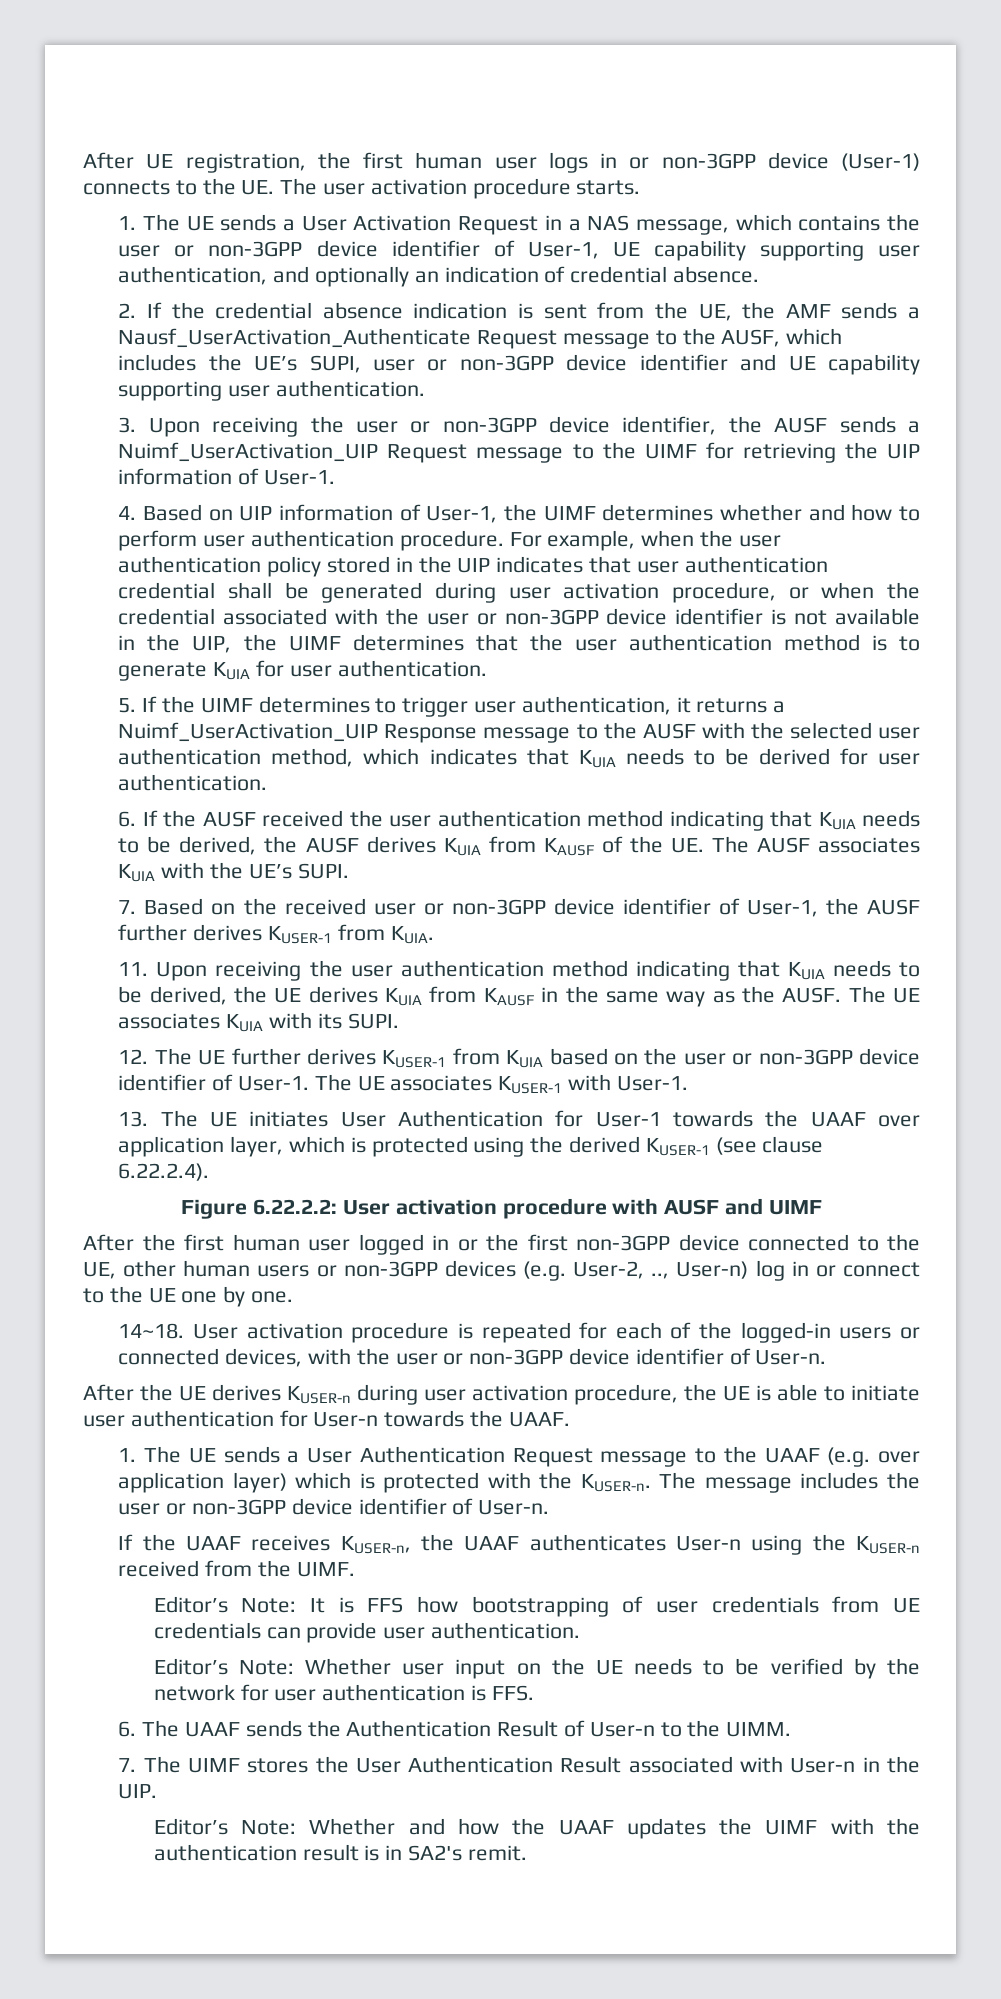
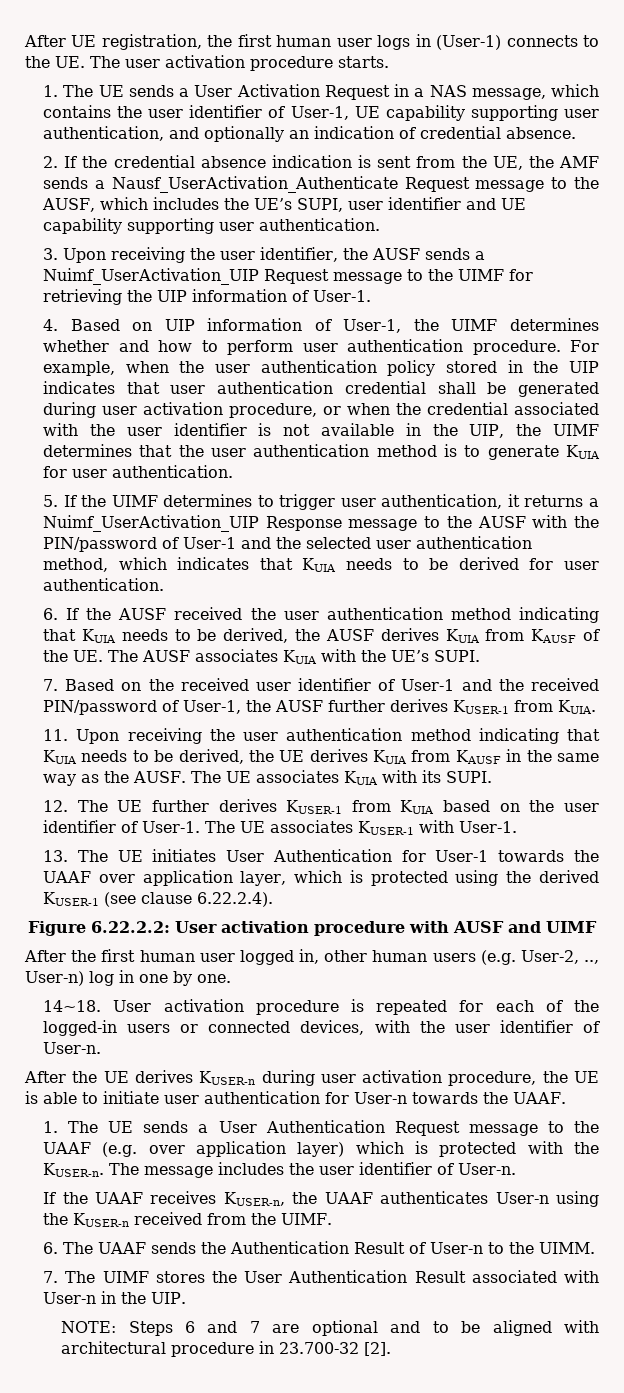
- After UE registration, the first human user logs in or non-3GPP device (User-1) connects to the UE. The user activation procedure starts.
+ After UE registration, the first human user logs in (User-1) connects to the UE. The user activation procedure starts.
- 1. The UE sends a User Activation Request in a NAS message, which contains the user or non-3GPP device identifier of User-1, UE capability supporting user authentication, and optionally an indication of credential absence.
+ 1. The UE sends a User Activation Request in a NAS message, which contains the user identifier of User-1, UE capability supporting user authentication, and optionally an indication of credential absence.
- 2. If the credential absence indication is sent from the UE, the AMF sends a Nausf_UserActivation_Authenticate Request message to the AUSF, which includes the UE’s SUPI, user or non-3GPP device identifier and UE capability supporting user authentication.
+ 2. If the credential absence indication is sent from the UE, the AMF sends a Nausf_UserActivation_Authenticate Request message to the AUSF, which includes the UE’s SUPI, user identifier and UE capability supporting user authentication.
- 3. Upon receiving the user or non-3GPP device identifier, the AUSF sends a Nuimf_UserActivation_UIP Request message to the UIMF for retrieving the UIP information of User-1.
+ 3. Upon receiving the user identifier, the AUSF sends a Nuimf_UserActivation_UIP Request message to the UIMF for retrieving the UIP information of User-1.
- For example, when the user authentication policy stored in the UIP indicates that user authentication credential shall be generated during user activation procedure, or when the credential associated with the user or non-3GPP device identifier is not available in the UIP, the UIMF determines that the user authentication method is to generate KUIA for user authentication.
+ For example, when the user authentication policy stored in the UIP indicates that user authentication credential shall be generated during user activation procedure, or when the credential associated with the user identifier is not available in the UIP, the UIMF determines that the user authentication method is to generate KUIA for user authentication.
- 5. If the UIMF determines to trigger user authentication, it returns a Nuimf_UserActivation_UIP Response message to the AUSF with the selected user authentication method, which indicates that KUIA needs to be derived for user authentication.
+ 5. If the UIMF determines to trigger user authentication, it returns a Nuimf_UserActivation_UIP Response message to the AUSF with the PIN/password of User-1 and the selected user authentication method, which indicates that KUIA needs to be derived for user authentication.
- 7. Based on the received user or non-3GPP device identifier of User-1, the AUSF further derives KUSER-1 from KUIA.
+ 7. Based on the received user identifier of User-1 and the received PIN/password of User-1, the AUSF further derives KUSER-1 from KUIA.
- 12. The UE further derives KUSER-1 from KUIA based on the user or non-3GPP device identifier of User-1.
+ 12. The UE further derives KUSER-1 from KUIA based on the user identifier of User-1.
- After the first human user logged in or the first non-3GPP device connected to the UE, other human users or non-3GPP devices (e.g. User-2, .., User-n) log in or connect to the UE one by one.
+ After the first human user logged in, other human users (e.g. User-2, .., User-n) log in one by one.
- User activation procedure is repeated for each of the logged-in users or connected devices, with the user or non-3GPP device identifier of User-n.
+ User activation procedure is repeated for each of the logged-in users or connected devices, with the user identifier of User-n.
- The message includes the user or non-3GPP device identifier of User-n.
+ The message includes the user identifier of User-n.
- Editor’s Note: It is FFS how bootstrapping of user credentials from UE credentials can provide user authentication.
- Editor’s Note: Whether user input on the UE needs to be verified by the network for user authentication is FFS.
- Editor’s Note: Whether and how the UAAF updates the UIMF with the authentication result is in SA2's remit.
+ NOTE: Steps 6 and 7 are optional and to be aligned with architectural procedure in 23.700-32 [2].

